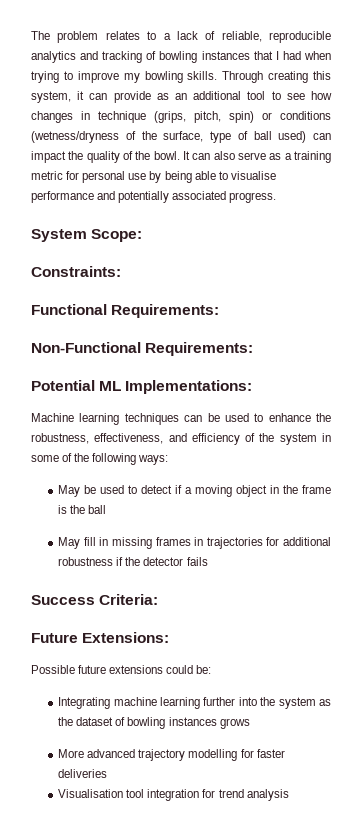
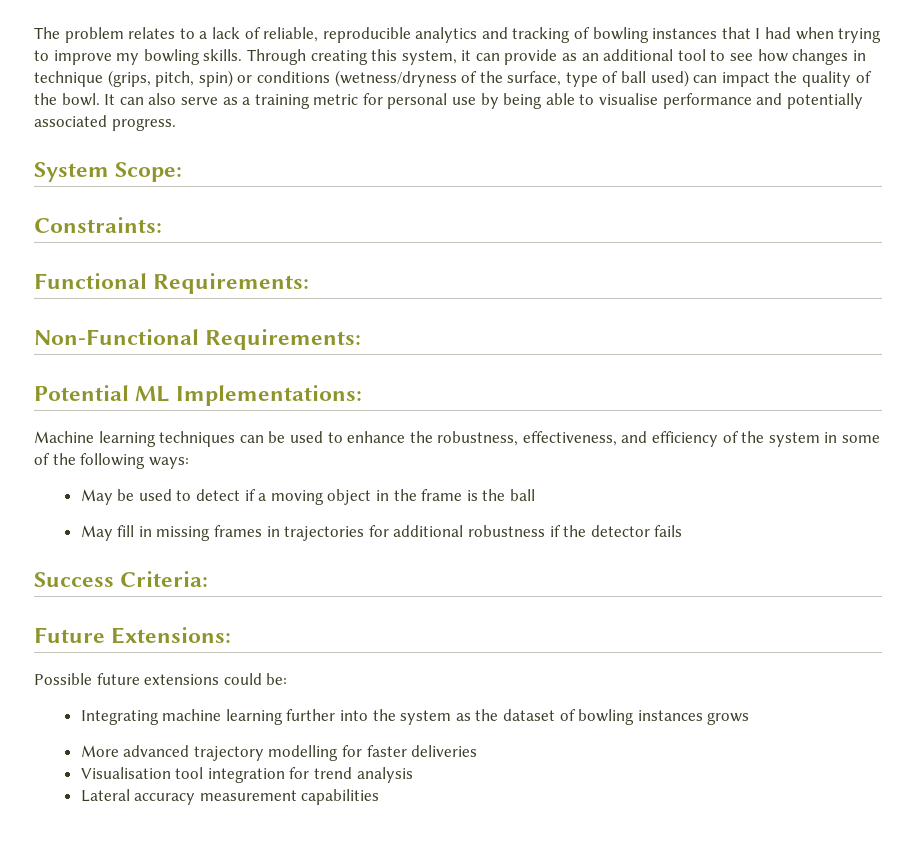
+ Lateral accuracy measurement capabilities

